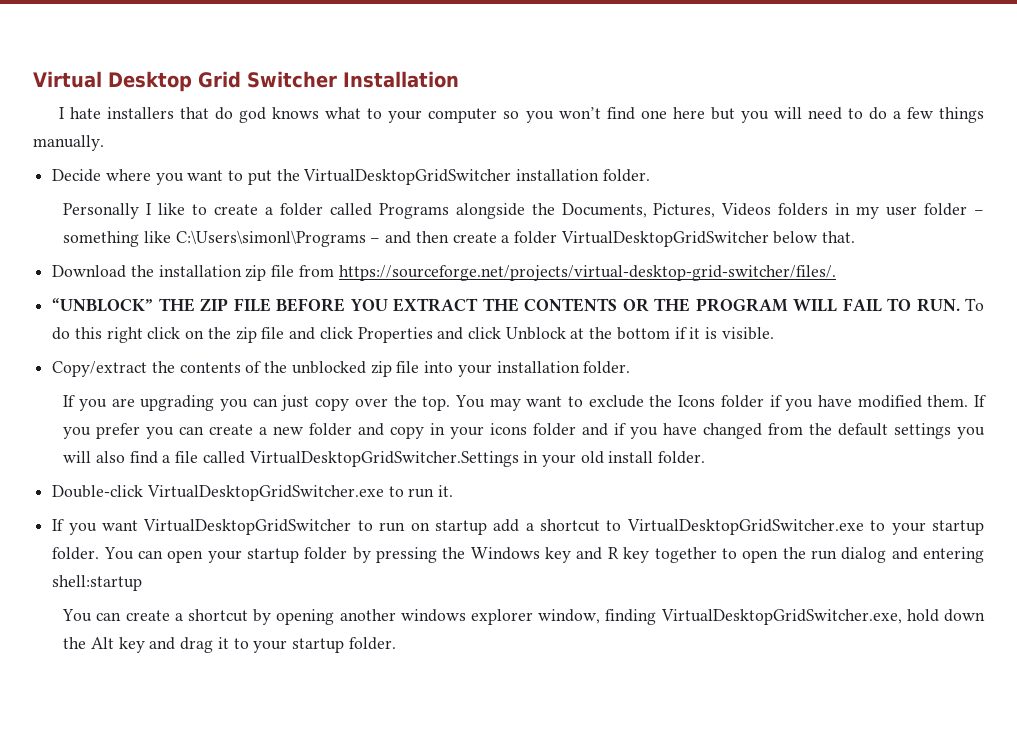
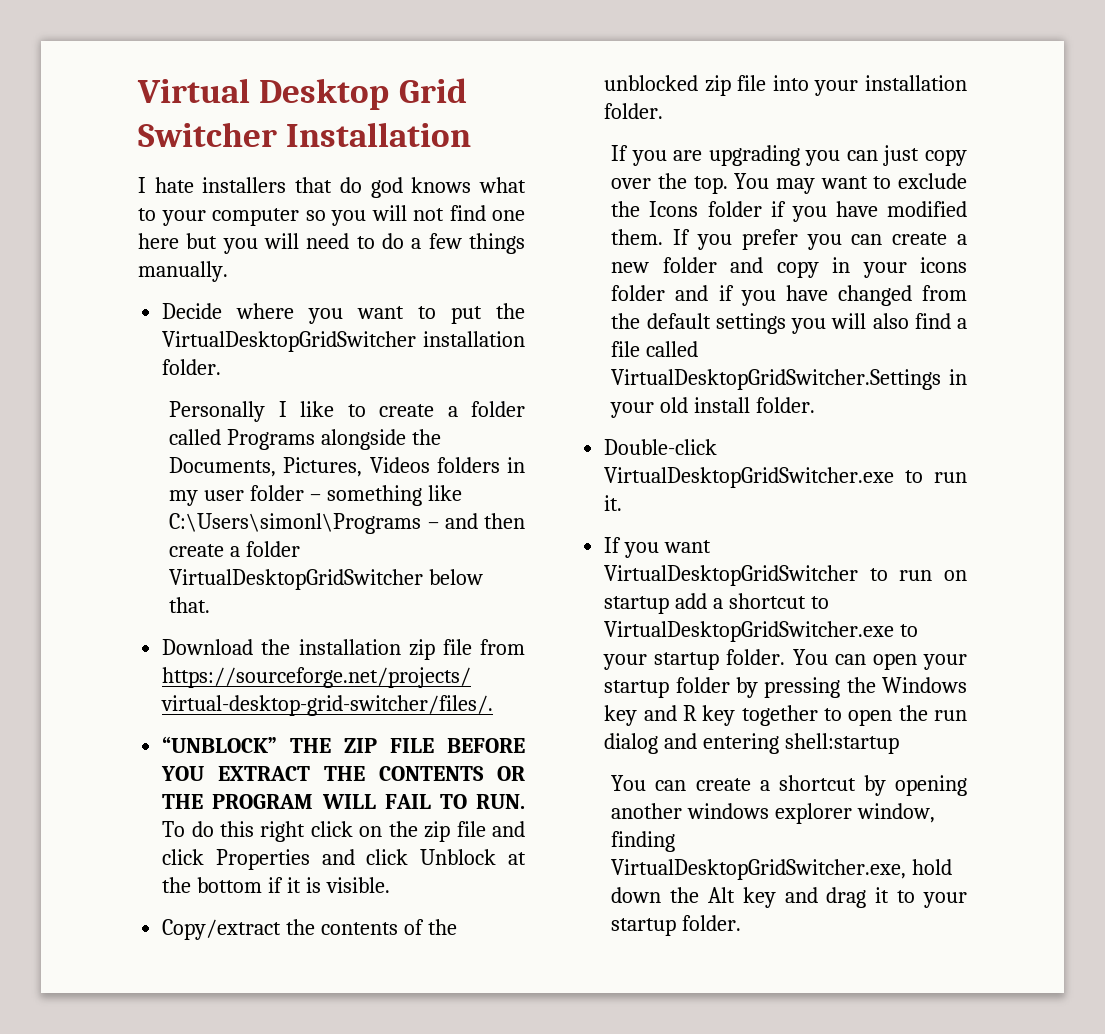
- I hate installers that do god knows what to your computer so you won’t find one here but you will need to do a few things manually.
+ I hate installers that do god knows what to your computer so you will not find one here but you will need to do a few things manually.

